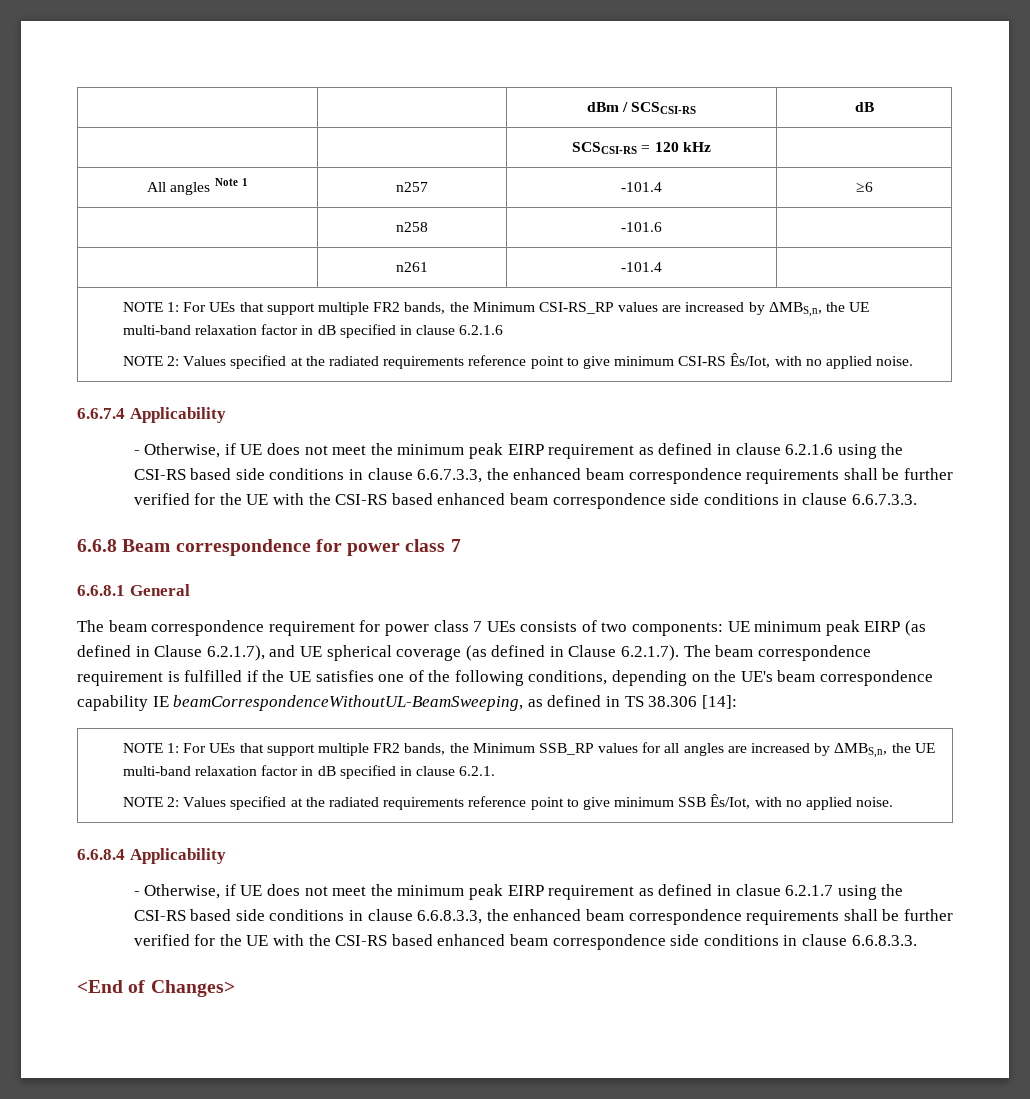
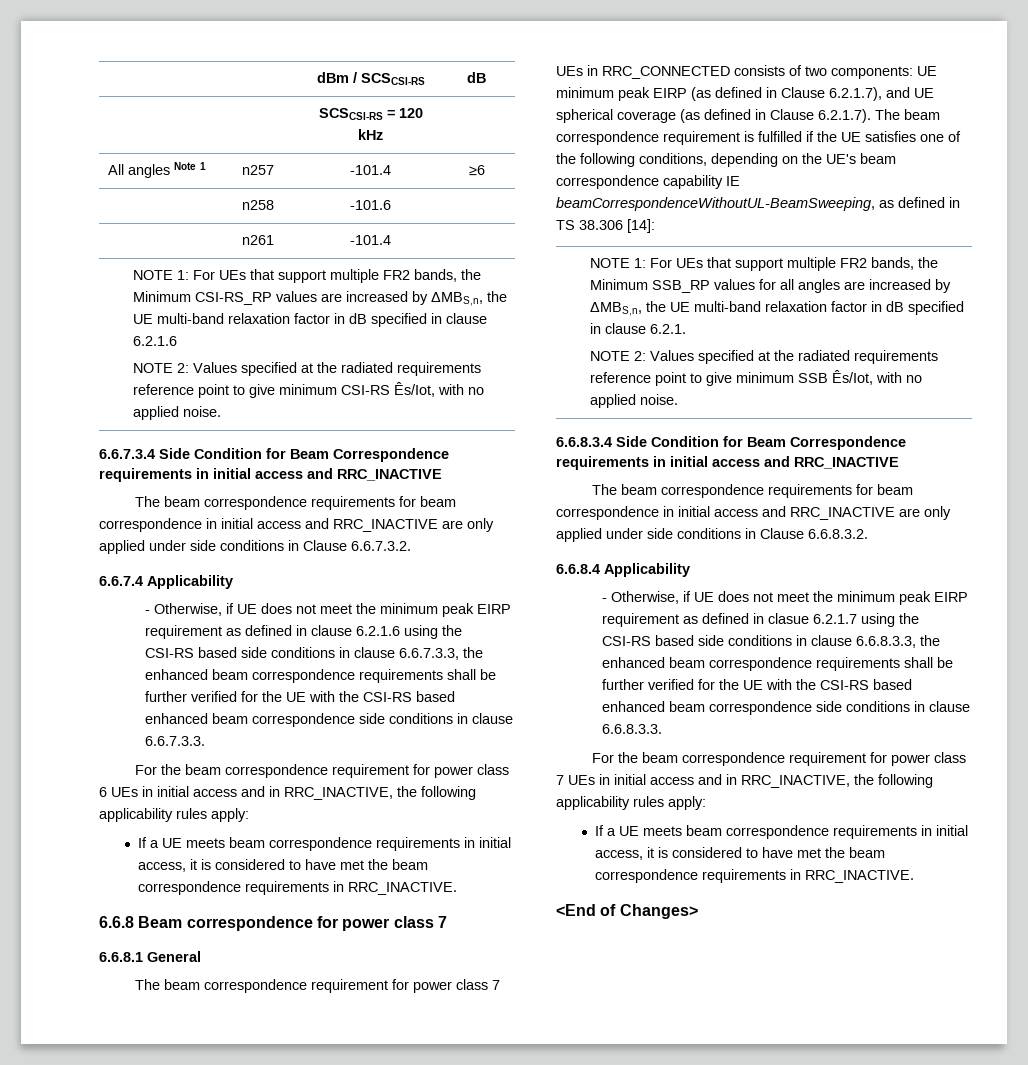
+ 6.6.7.3.4 Side Condition for Beam Correspondence requirements in initial access and RRC_INACTIVE
+ The beam correspondence requirements for beam correspondence in initial access and RRC_INACTIVE are only applied under side conditions in Clause 6.6.7.3.2.
+ For the beam correspondence requirement for power class 6 UEs in initial access and in RRC_INACTIVE, the following applicability rules apply:
+ If a UE meets beam correspondence requirements in initial access, it is considered to have met the beam correspondence requirements in RRC_INACTIVE.
- The beam correspondence requirement for power class 7 UEs consists of two components:
+ The beam correspondence requirement for power class 7 UEs in RRC_CONNECTED consists of two components:
+ 6.6.8.3.4 Side Condition for Beam Correspondence requirements in initial access and RRC_INACTIVE
+ The beam correspondence requirements for beam correspondence in initial access and RRC_INACTIVE are only applied under side conditions in Clause 6.6.8.3.2.
+ For the beam correspondence requirement for power class 7 UEs in initial access and in RRC_INACTIVE, the following applicability rules apply:
+ If a UE meets beam correspondence requirements in initial access, it is considered to have met the beam correspondence requirements in RRC_INACTIVE.

